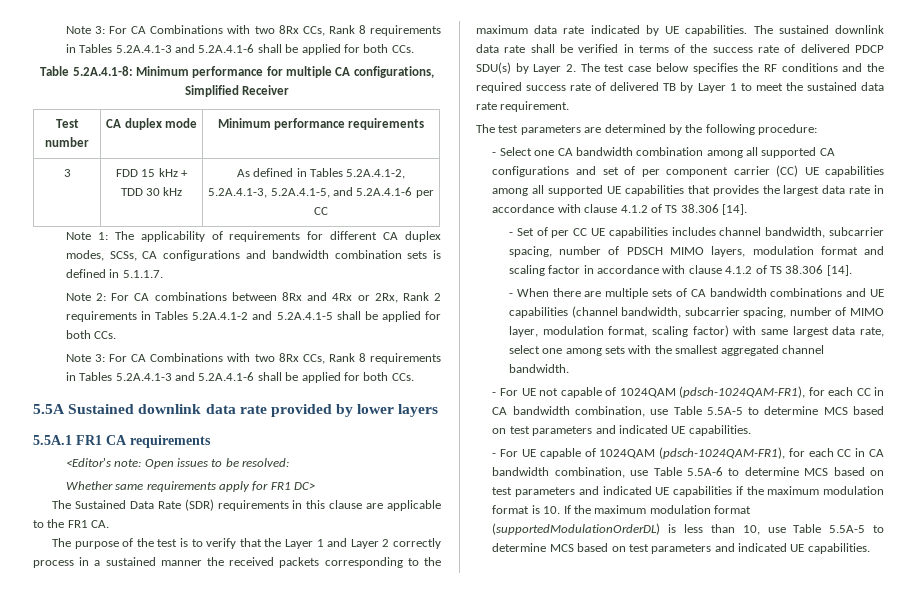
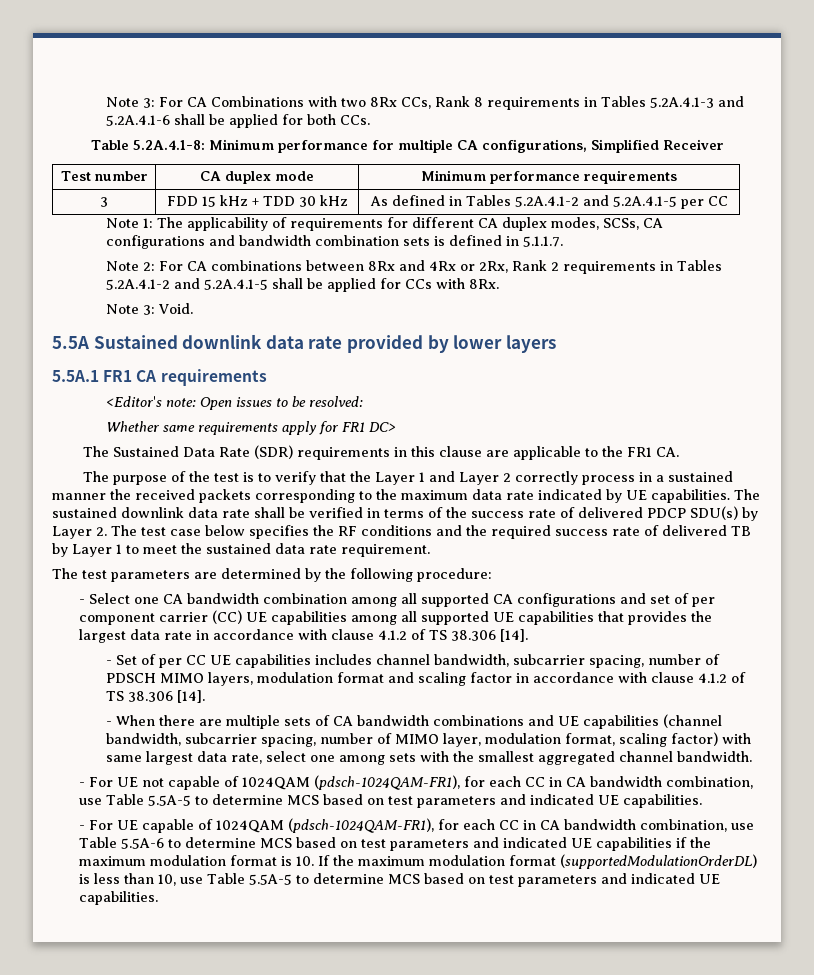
- 3 | FDD 15 kHz + TDD 30 kHz | As defined in Tables 5.2A.4.1-2, 5.2A.4.1-3, 5.2A.4.1-5, and 5.2A.4.1-6 per CC
+ 3 | FDD 15 kHz + TDD 30 kHz | As defined in Tables 5.2A.4.1-2 and 5.2A.4.1-5 per CC
- Note 2: For CA combinations between 8Rx and 4Rx or 2Rx, Rank 2 requirements in Tables 5.2A.4.1-2 and 5.2A.4.1-5 shall be applied for both CCs.
- Note 3: For CA Combinations with two 8Rx CCs, Rank 8 requirements in Tables 5.2A.4.1-3 and 5.2A.4.1-6 shall be applied for both CCs.
+ Note 2: For CA combinations between 8Rx and 4Rx or 2Rx, Rank 2 requirements in Tables 5.2A.4.1-2 and 5.2A.4.1-5 shall be applied for CCs with 8Rx.
+ Note 3: Void.

